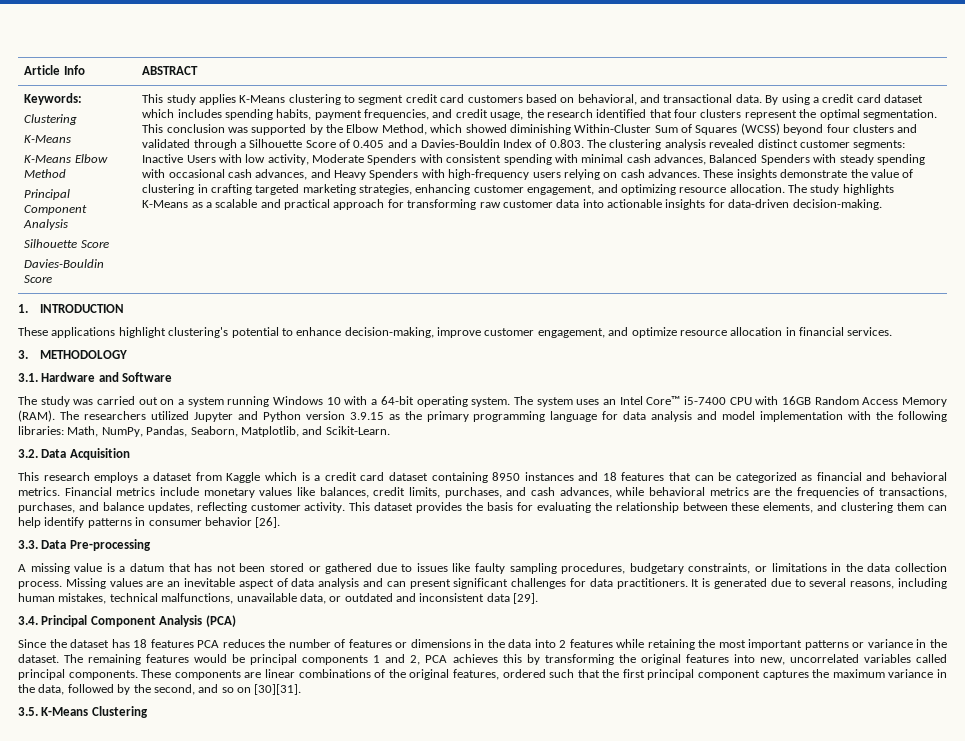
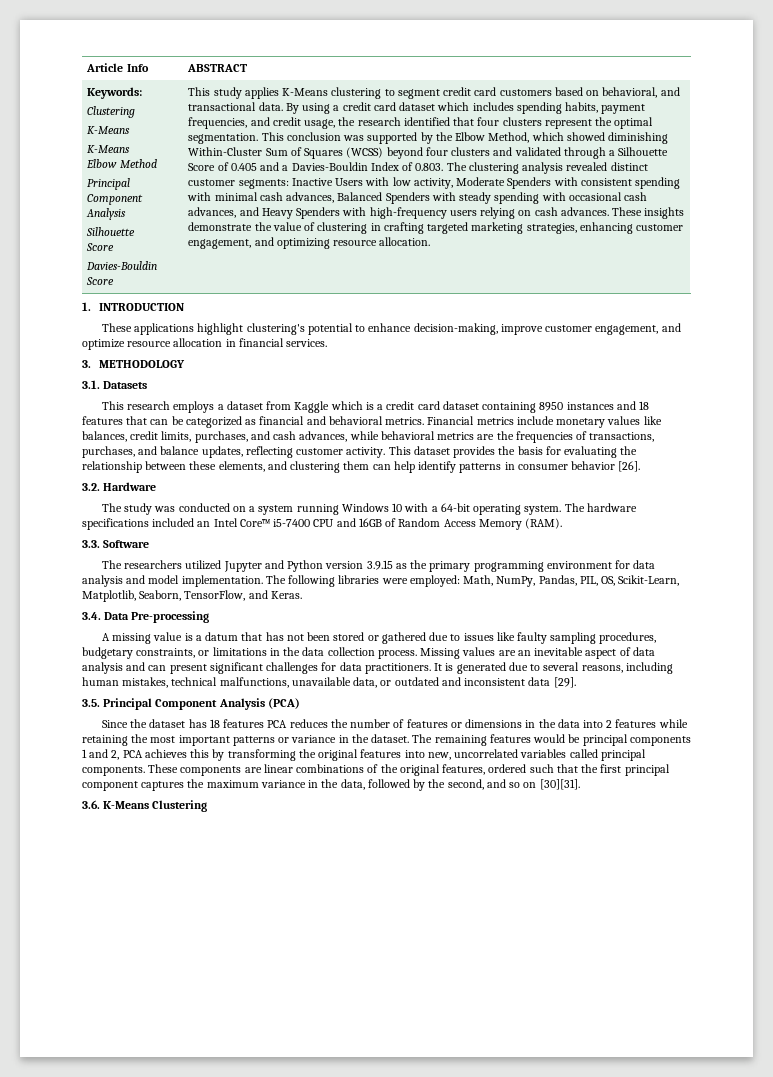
- The study highlights K-Means as a scalable and practical approach for transforming raw customer data into actionable insights for data-driven decision-making.
- 3.1. Hardware and Software
- The study was carried out on a system running Windows 10 with a 64-bit operating system. The system uses an Intel Core™ i5-7400 CPU with 16GB Random Access Memory (RAM). The researchers utilized Jupyter and Python version 3.9.15 as the primary programming language for data analysis and model implementation with the following libraries: Math, NumPy, Pandas, Seaborn, Matplotlib, and Scikit-Learn.
- 3.2. Data Acquisition
+ 3.1. Datasets
- 3.3. Data Pre-processing
+ 3.2. Hardware
+ The study was conducted on a system running Windows 10 with a 64-bit operating system. The hardware specifications included an Intel Core™ i5-7400 CPU and 16GB of Random Access Memory (RAM).
+ 3.3. Software
+ The researchers utilized Jupyter and Python version 3.9.15 as the primary programming environment for data analysis and model implementation. The following libraries were employed: Math, NumPy, Pandas, PIL, OS, Scikit-Learn, Matplotlib, Seaborn, TensorFlow, and Keras.
+ 3.4. Data Pre-processing
- 3.4. Principal Component Analysis (PCA)
+ 3.5. Principal Component Analysis (PCA)
- 3.5. K-Means Clustering
+ 3.6. K-Means Clustering

